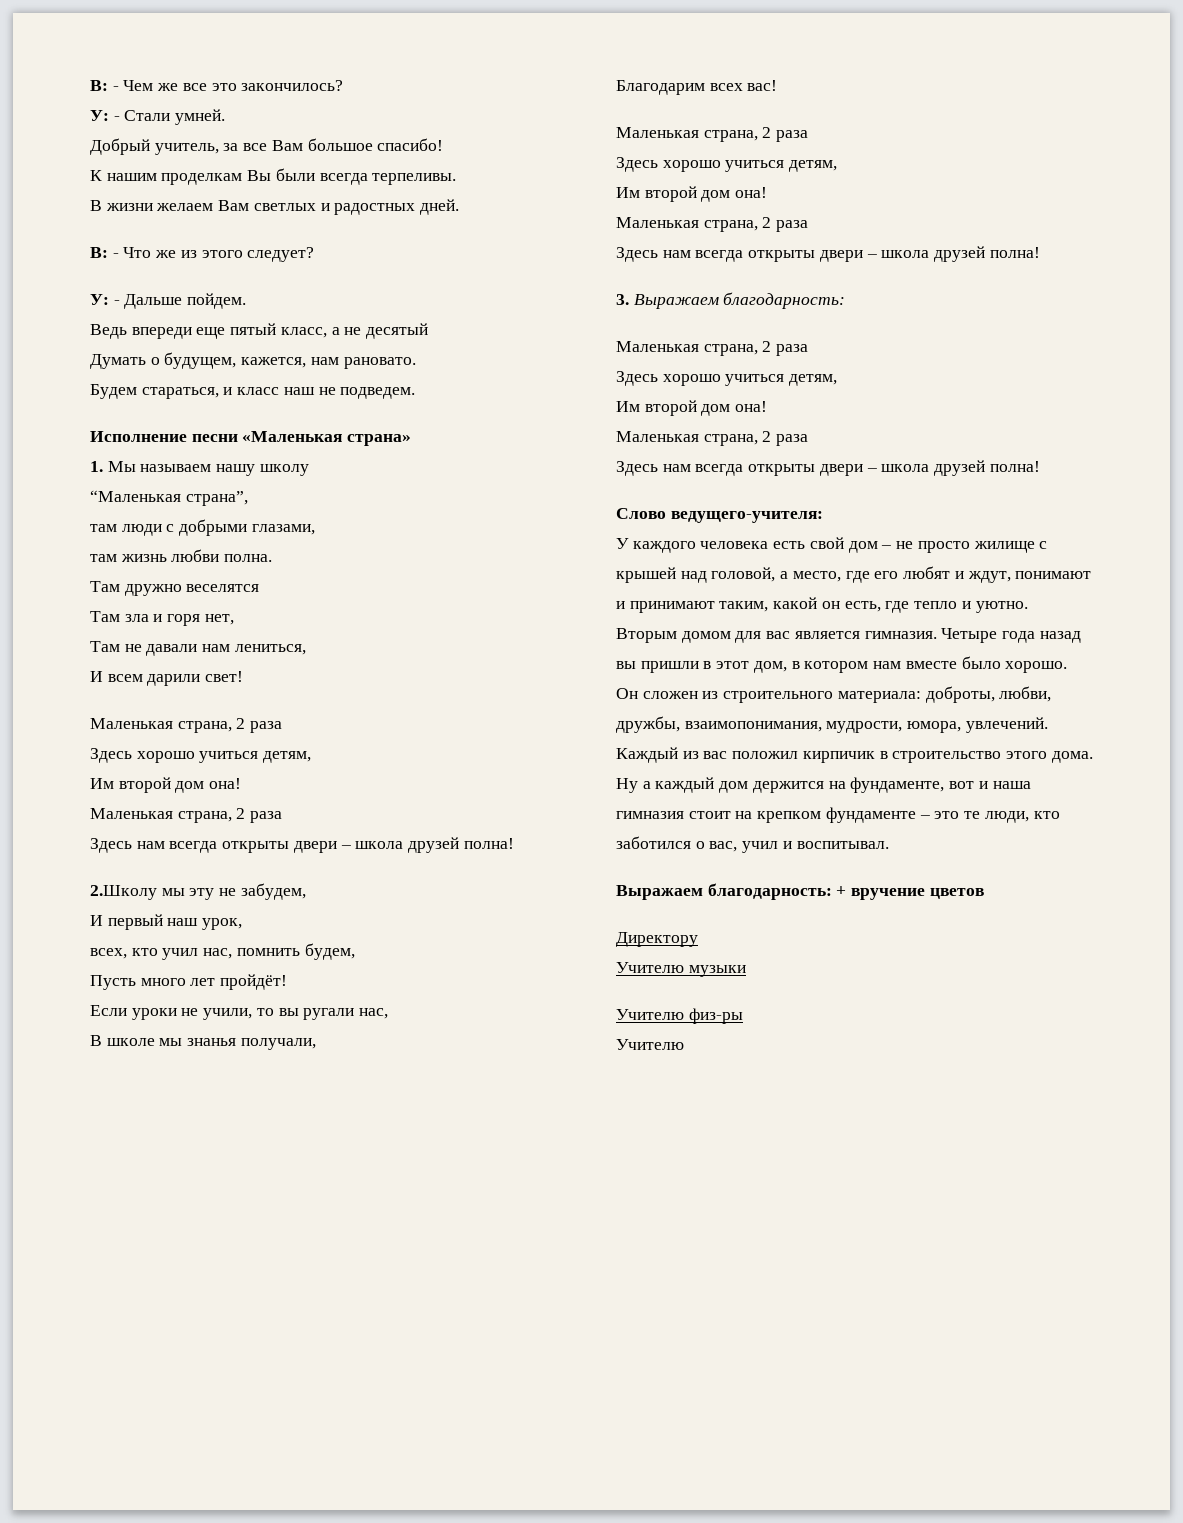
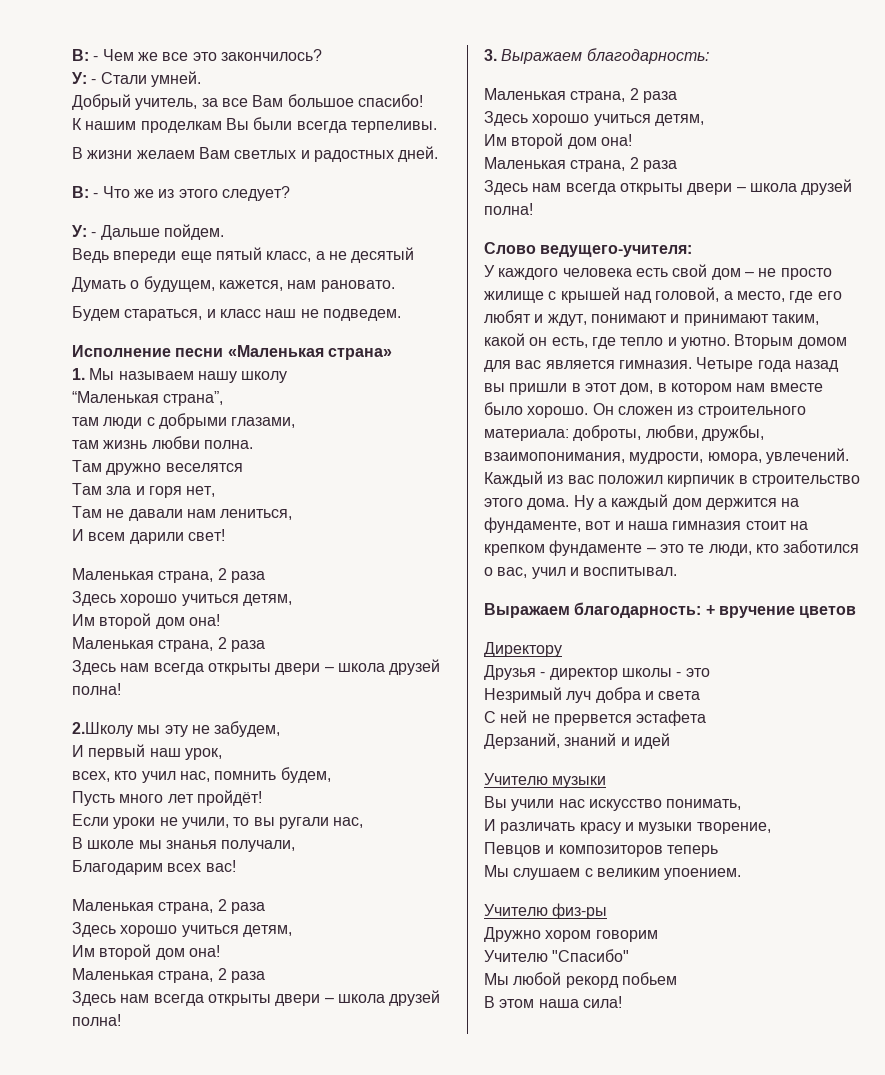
+ Друзья - директор школы - это
+ Незримый луч добра и света
+ С ней не прервется эстафета
+ Дерзаний, знаний и идей
  Учителю музыки
+ Вы учили нас искусство понимать,
+ И различать красу и музыки творение,
+ Певцов и композиторов теперь
+ Мы слушаем с великим упоением.
  Учителю физ-ры
- Учителю
+ Дружно хором говорим
+ Учителю "Спасибо"
+ Мы любой рекорд побьем
+ В этом наша сила!

